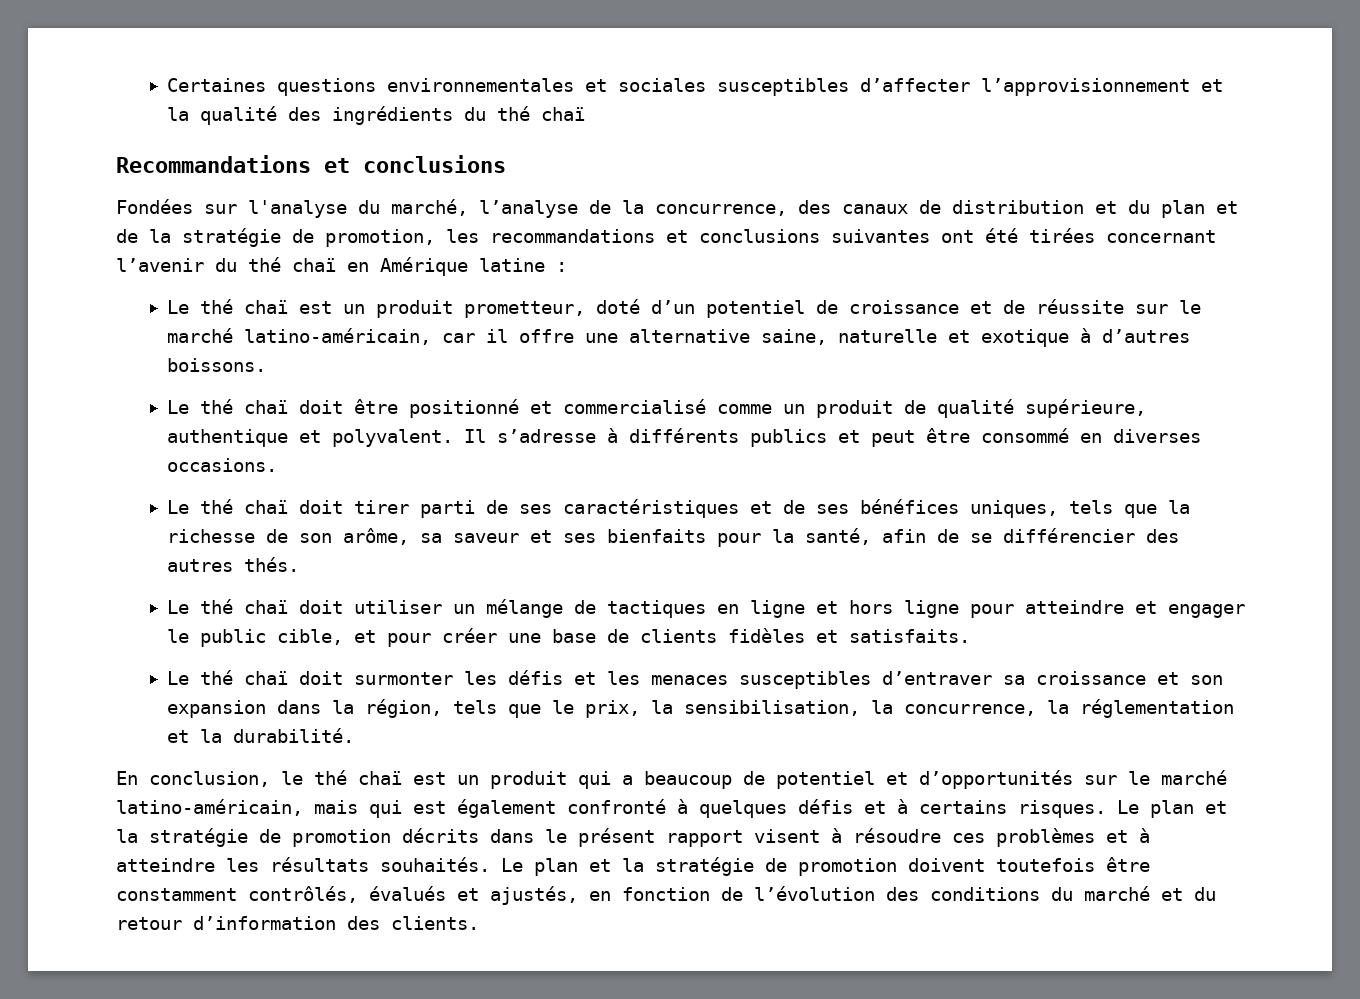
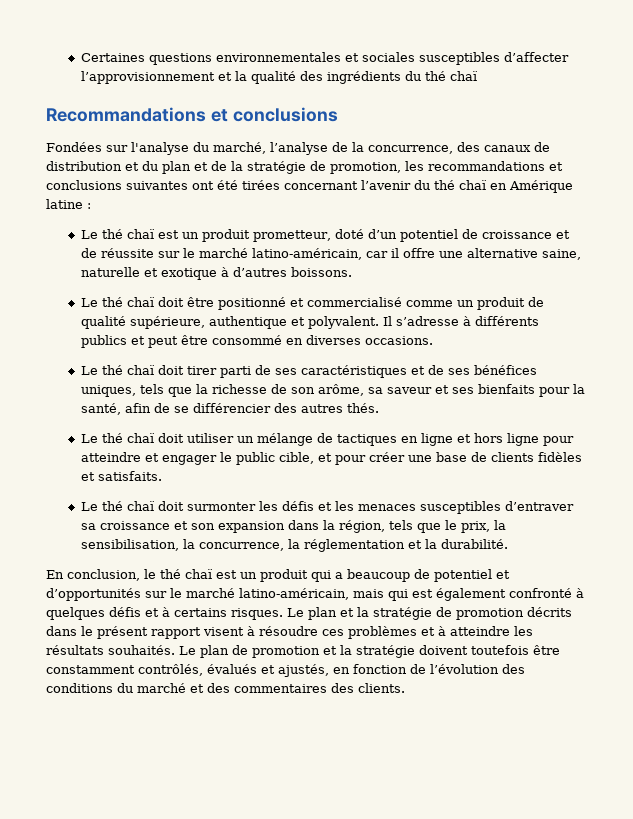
- Le plan et la stratégie de promotion doivent toutefois être constamment contrôlés, évalués et ajustés, en fonction de l’évolution des conditions du marché et du retour d’information des clients.
+ Le plan de promotion et la stratégie doivent toutefois être constamment contrôlés, évalués et ajustés, en fonction de l’évolution des conditions du marché et des commentaires des clients.

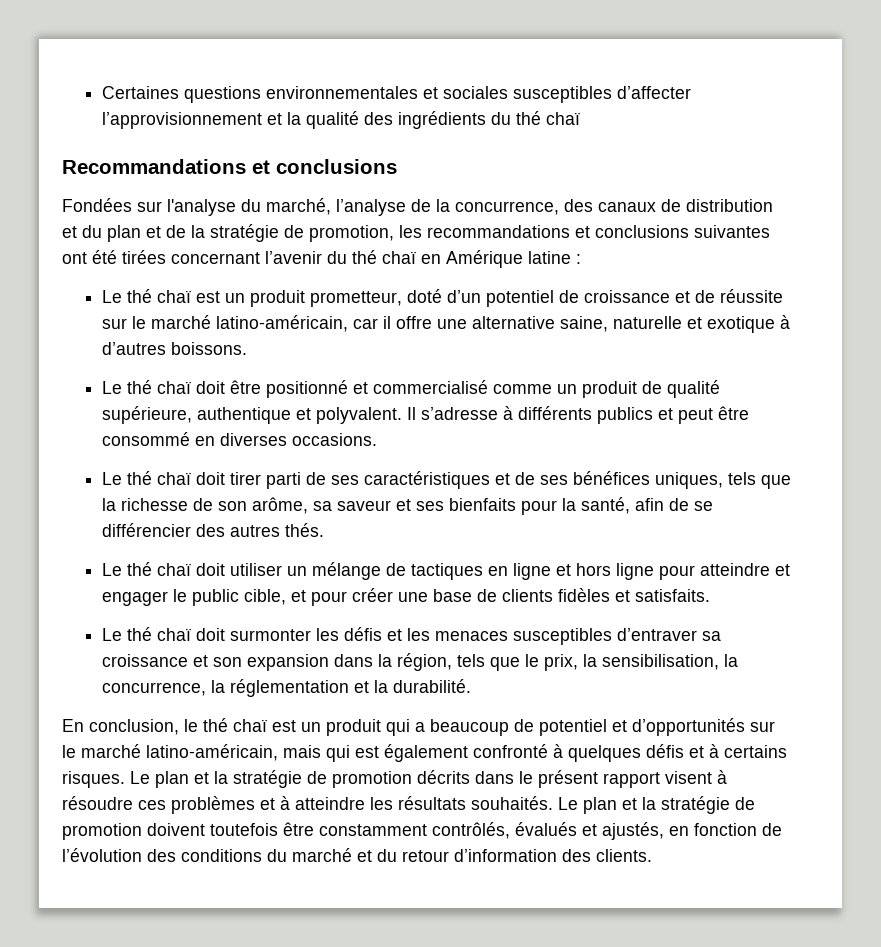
- Le plan de promotion et la stratégie doivent toutefois être constamment contrôlés, évalués et ajustés, en fonction de l’évolution des conditions du marché et des commentaires des clients.
+ Le plan et la stratégie de promotion doivent toutefois être constamment contrôlés, évalués et ajustés, en fonction de l’évolution des conditions du marché et du retour d’information des clients.

